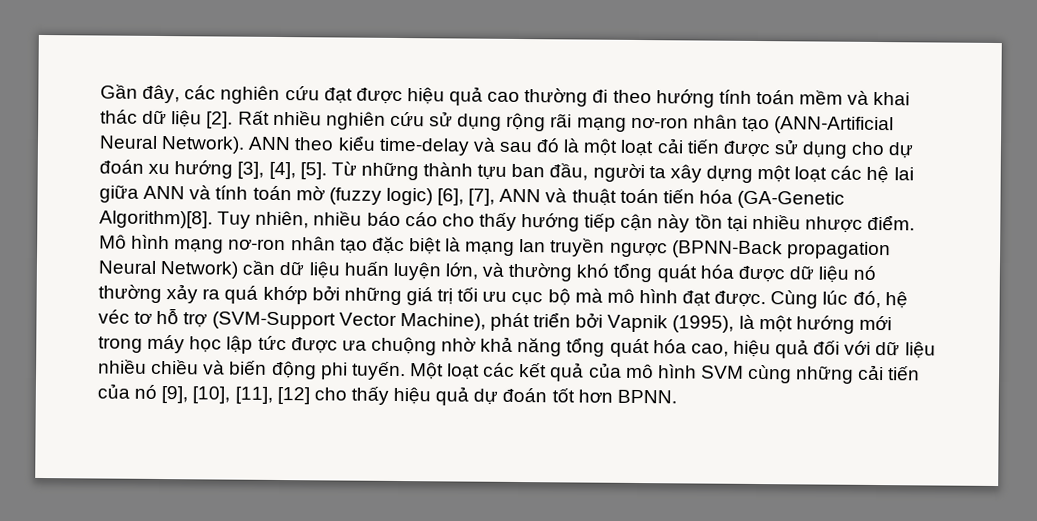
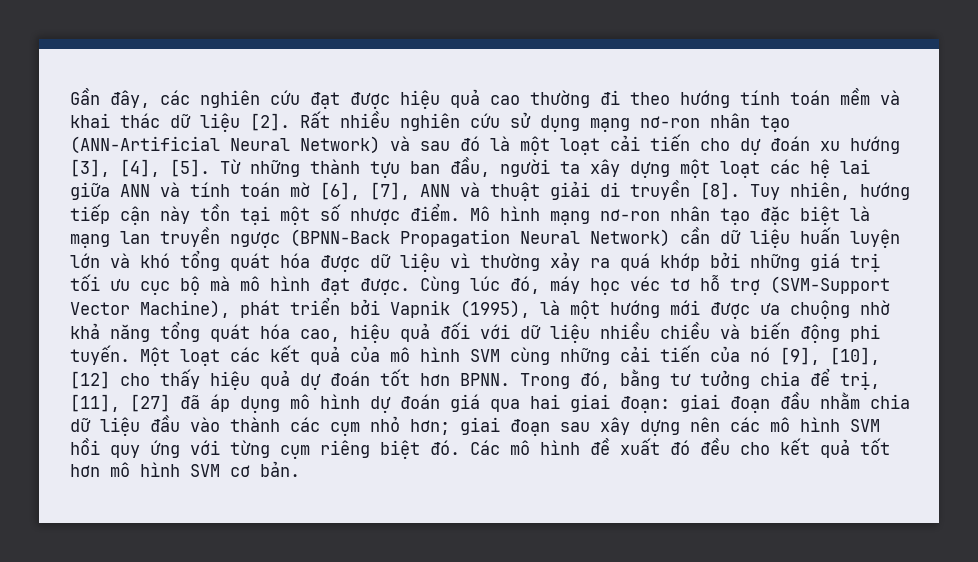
- Rất nhiều nghiên cứu sử dụng rộng rãi mạng nơ-ron nhân tạo (ANN-Artificial Neural Network). ANN theo kiểu time-delay và sau đó là một loạt cải tiến được sử dụng cho dự đoán xu hướng [3], [4], [5].
+ Rất nhiều nghiên cứu sử dụng mạng nơ-ron nhân tạo (ANN-Artificial Neural Network) và sau đó là một loạt cải tiến cho dự đoán xu hướng [3], [4], [5].
- Từ những thành tựu ban đầu, người ta xây dựng một loạt các hệ lai giữa ANN và tính toán mờ (fuzzy logic) [6], [7], ANN và thuật toán tiến hóa (GA-Genetic Algorithm)[8]. Tuy nhiên, nhiều báo cáo cho thấy hướng tiếp cận này tồn tại nhiều nhược điểm.
+ Từ những thành tựu ban đầu, người ta xây dựng một loạt các hệ lai giữa ANN và tính toán mờ [6], [7], ANN và thuật giải di truyền [8]. Tuy nhiên, hướng tiếp cận này tồn tại một số nhược điểm.
- Mô hình mạng nơ-ron nhân tạo đặc biệt là mạng lan truyền ngược (BPNN-Back propagation Neural Network) cần dữ liệu huấn luyện lớn, và thường khó tổng quát hóa được dữ liệu nó thường xảy ra quá khớp bởi những giá trị tối ưu cục bộ mà mô hình đạt được.
+ Mô hình mạng nơ-ron nhân tạo đặc biệt là mạng lan truyền ngược (BPNN-Back Propagation Neural Network) cần dữ liệu huấn luyện lớn và khó tổng quát hóa được dữ liệu vì thường xảy ra quá khớp bởi những giá trị tối ưu cục bộ mà mô hình đạt được.
- Cùng lúc đó, hệ véc tơ hỗ trợ (SVM-Support Vector Machine), phát triển bởi Vapnik (1995), là một hướng mới trong máy học lập tức được ưa chuộng nhờ khả năng tổng quát hóa cao, hiệu quả đối với dữ liệu nhiều chiều và biến động phi tuyến.
+ Cùng lúc đó, máy học véc tơ hỗ trợ (SVM-Support Vector Machine), phát triển bởi Vapnik (1995), là một hướng mới được ưa chuộng nhờ khả năng tổng quát hóa cao, hiệu quả đối với dữ liệu nhiều chiều và biến động phi tuyến.
- Một loạt các kết quả của mô hình SVM cùng những cải tiến của nó [9], [10], [11], [12] cho thấy hiệu quả dự đoán tốt hơn BPNN.
+ Một loạt các kết quả của mô hình SVM cùng những cải tiến của nó [9], [10], [12] cho thấy hiệu quả dự đoán tốt hơn BPNN.
+ Trong đó, bằng tư tưởng chia để trị, [11], [27] đã áp dụng mô hình dự đoán giá qua hai giai đoạn: giai đoạn đầu nhằm chia dữ liệu đầu vào thành các cụm nhỏ hơn; giai đoạn sau xây dựng nên các mô hình SVM hồi quy ứng với từng cụm riêng biệt đó. Các mô hình đề xuất đó đều cho kết quả tốt hơn mô hình SVM cơ bản.

